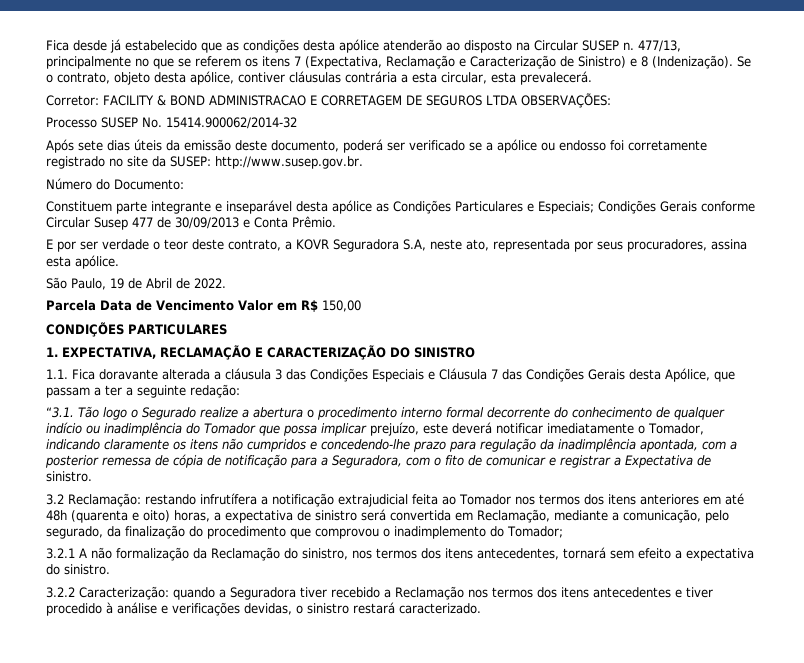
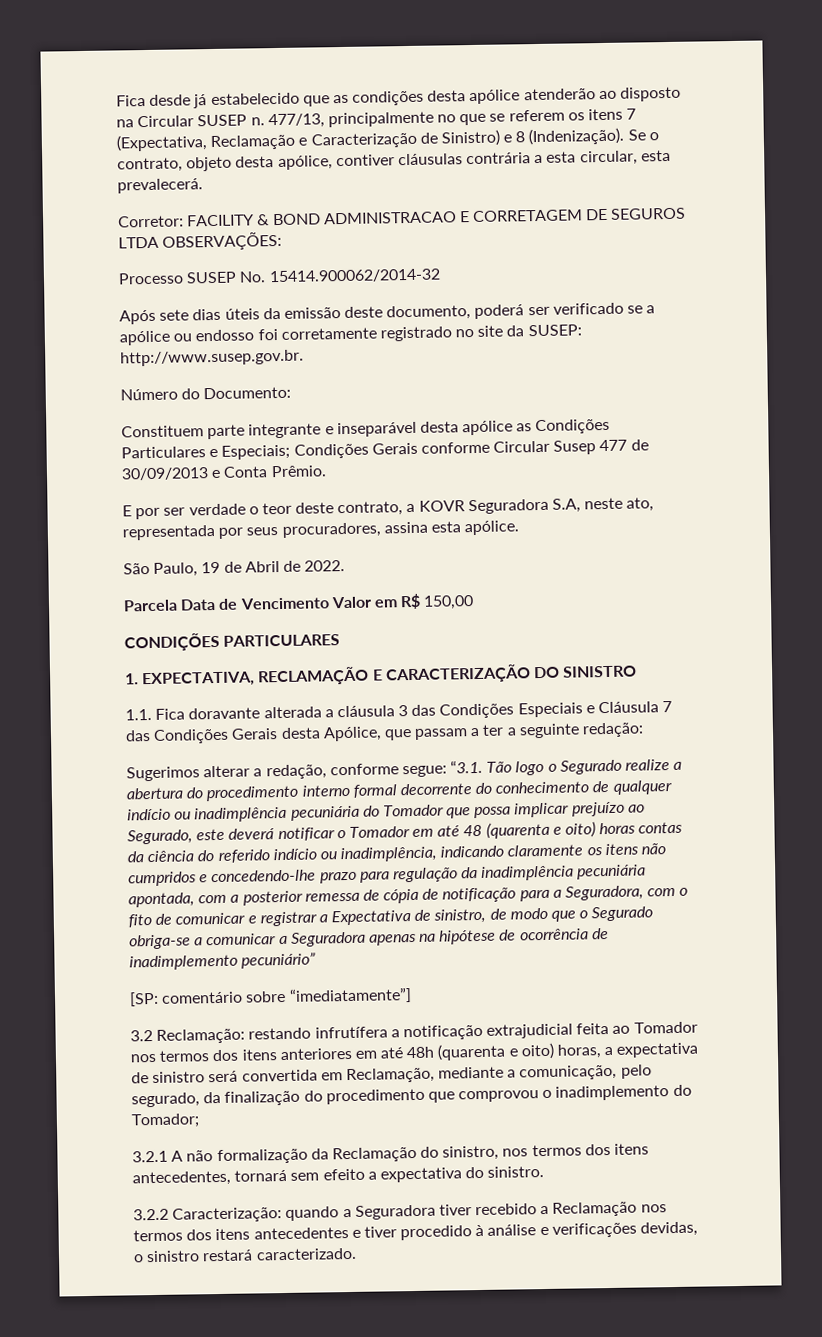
- “3.1. Tão logo o Segurado realize a abertura o procedimento interno formal decorrente do conhecimento de qualquer indício ou inadimplência do Tomador que possa implicar prejuízo, este deverá notificar imediatamente o Tomador, indicando claramente os itens não cumpridos e concedendo-lhe prazo para regulação da inadimplência apontada, com a posterior remessa de cópia de notificação para a Seguradora, com o fito de comunicar e registrar a Expectativa de sinistro.
+ Sugerimos alterar a redação, conforme segue: “3.1. Tão logo o Segurado realize a abertura do procedimento interno formal decorrente do conhecimento de qualquer indício ou inadimplência pecuniária do Tomador que possa implicar prejuízo ao Segurado, este deverá notificar o Tomador em até 48 (quarenta e oito) horas contas da ciência do referido indício ou inadimplência, indicando claramente os itens não cumpridos e concedendo-lhe prazo para regulação da inadimplência pecuniária apontada, com a posterior remessa de cópia de notificação para a Seguradora, com o fito de comunicar e registrar a Expectativa de sinistro, de modo que o Segurado obriga-se a comunicar a Seguradora apenas na hipótese de ocorrência de inadimplemento pecuniário”
+ [SP: comentário sobre “imediatamente”]

